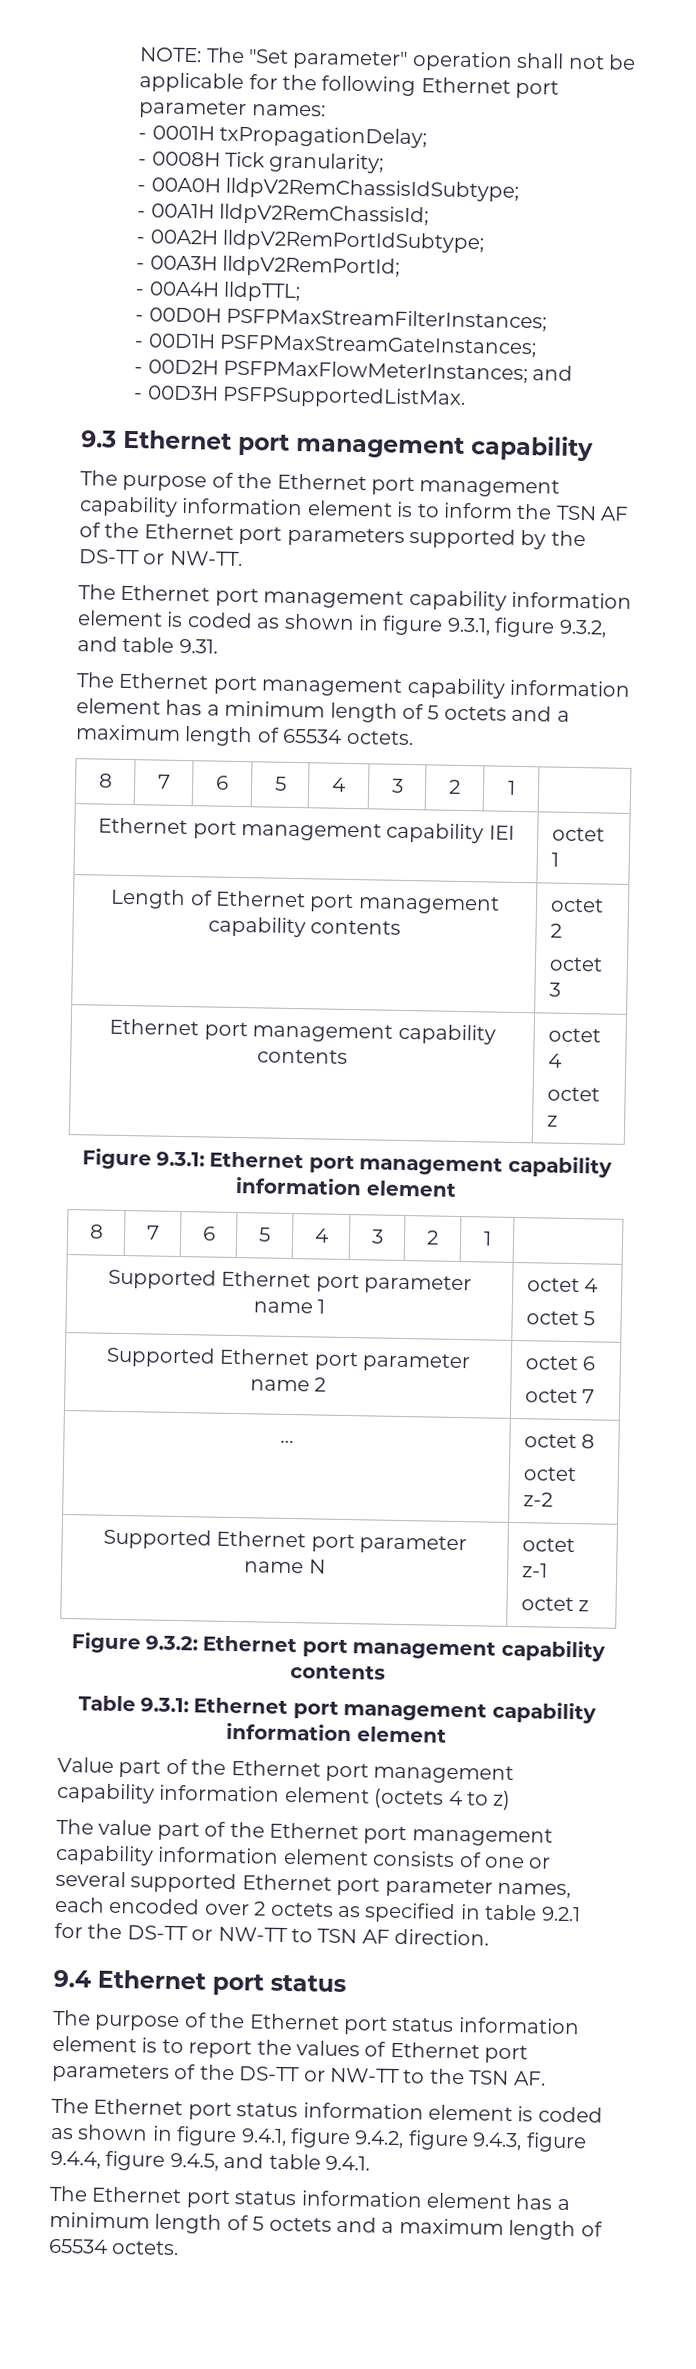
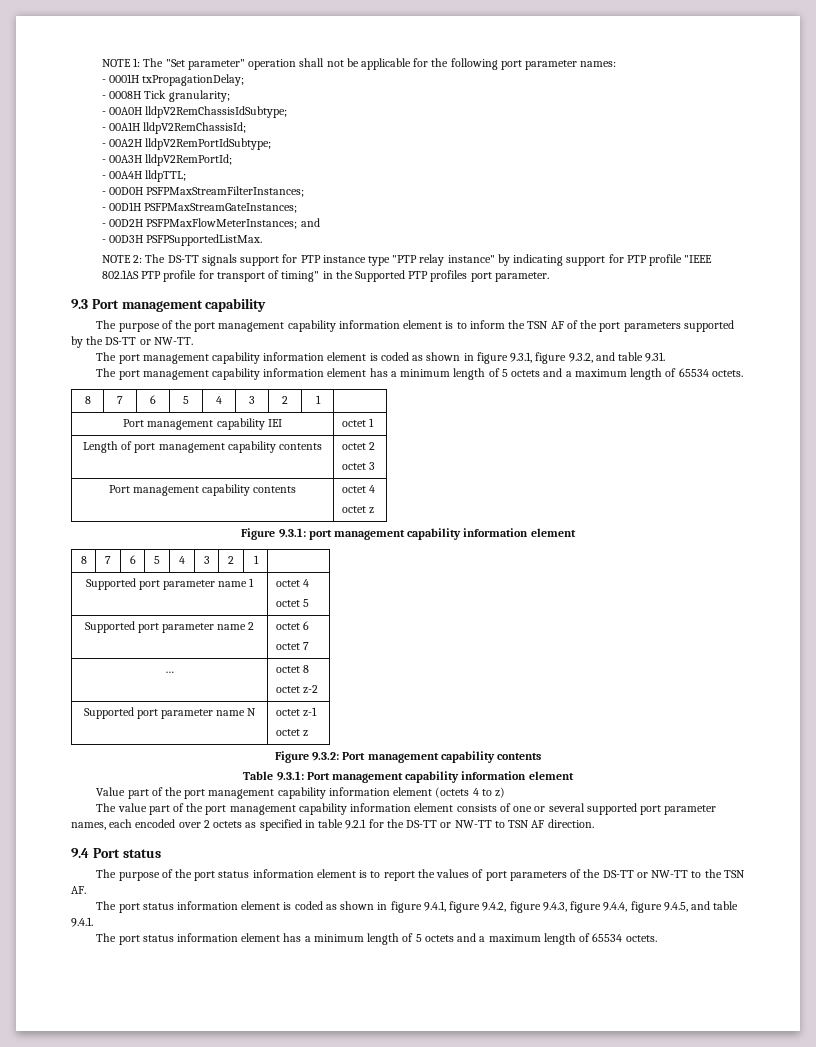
- NOTE: The "Set parameter" operation shall not be applicable for the following Ethernet port parameter names:
+ NOTE 1: The "Set parameter" operation shall not be applicable for the following port parameter names:
+ NOTE 2: The DS-TT signals support for PTP instance type "PTP relay instance" by indicating support for PTP profile "IEEE 802.1AS PTP profile for transport of timing" in the Supported PTP profiles port parameter.
- 9.3 Ethernet port management capability
+ 9.3 Port management capability
- The purpose of the Ethernet port management capability information element is to inform the TSN AF of the Ethernet port parameters supported by the DS-TT or NW-TT.
+ The purpose of the port management capability information element is to inform the TSN AF of the port parameters supported by the DS-TT or NW-TT.
- The Ethernet port management capability information element is coded as shown in figure 9.3.1, figure 9.3.2, and table 9.31.
+ The port management capability information element is coded as shown in figure 9.3.1, figure 9.3.2, and table 9.31.
- The Ethernet port management capability information element has a minimum length of 5 octets and a maximum length of 65534 octets.
+ The port management capability information element has a minimum length of 5 octets and a maximum length of 65534 octets.
- Ethernet port management capability IEI | octet 1
+ Port management capability IEI | octet 1
- Length of Ethernet port management capability contents | octet 2
+ Length of port management capability contents | octet 2
- Ethernet port management capability contents | octet 4
+ Port management capability contents | octet 4
- Figure 9.3.1: Ethernet port management capability information element
+ Figure 9.3.1: port management capability information element
- Supported Ethernet port parameter name 1 | octet 4
+ Supported port parameter name 1 | octet 4
- Supported Ethernet port parameter name 2 | octet 6
+ Supported port parameter name 2 | octet 6
- Supported Ethernet port parameter name N | octet z-1
+ Supported port parameter name N | octet z-1
- Figure 9.3.2: Ethernet port management capability contents
+ Figure 9.3.2: Port management capability contents
- Table 9.3.1: Ethernet port management capability information element
+ Table 9.3.1: Port management capability information element
- Value part of the Ethernet port management capability information element (octets 4 to z)
+ Value part of the port management capability information element (octets 4 to z)
- The value part of the Ethernet port management capability information element consists of one or several supported Ethernet port parameter names, each encoded over 2 octets as specified in table 9.2.1 for the DS-TT or NW-TT to TSN AF direction.
+ The value part of the port management capability information element consists of one or several supported port parameter names, each encoded over 2 octets as specified in table 9.2.1 for the DS-TT or NW-TT to TSN AF direction.
- 9.4 Ethernet port status
+ 9.4 Port status
- The purpose of the Ethernet port status information element is to report the values of Ethernet port parameters of the DS-TT or NW-TT to the TSN AF.
+ The purpose of the port status information element is to report the values of port parameters of the DS-TT or NW-TT to the TSN AF.
- The Ethernet port status information element is coded as shown in figure 9.4.1, figure 9.4.2, figure 9.4.3, figure 9.4.4, figure 9.4.5, and table 9.4.1.
+ The port status information element is coded as shown in figure 9.4.1, figure 9.4.2, figure 9.4.3, figure 9.4.4, figure 9.4.5, and table 9.4.1.
- The Ethernet port status information element has a minimum length of 5 octets and a maximum length of 65534 octets.
+ The port status information element has a minimum length of 5 octets and a maximum length of 65534 octets.

